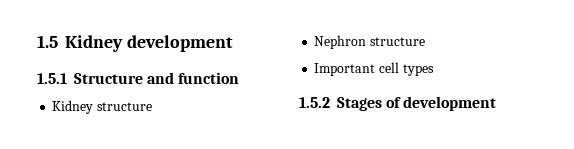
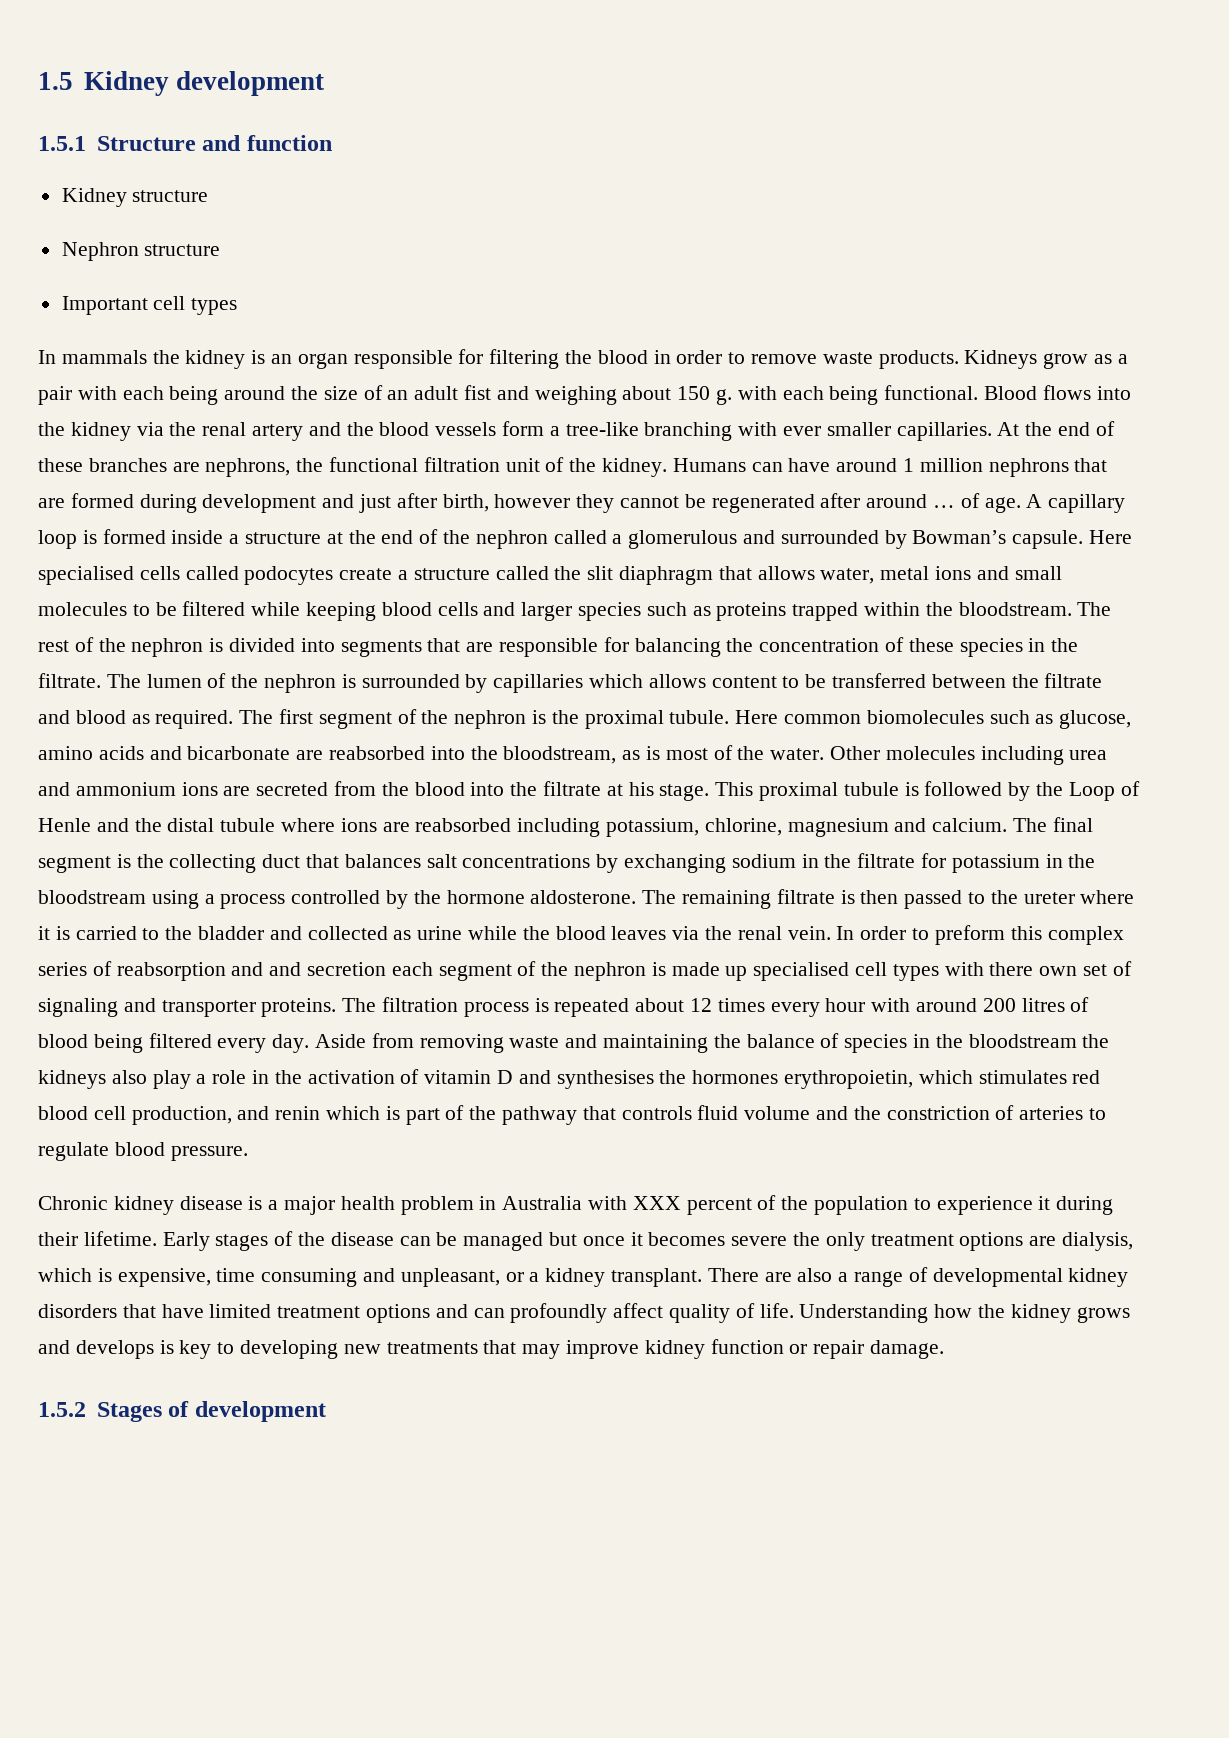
+ In mammals the kidney is an organ responsible for filtering the blood in order to remove waste products. Kidneys grow as a pair with each being around the size of an adult fist and weighing about 150 g. with each being functional. Blood flows into the kidney via the renal artery and the blood vessels form a tree-like branching with ever smaller capillaries. At the end of these branches are nephrons, the functional filtration unit of the kidney. Humans can have around 1 million nephrons that are formed during development and just after birth, however they cannot be regenerated after around … of age. A capillary loop is formed inside a structure at the end of the nephron called a glomerulous and surrounded by Bowman’s capsule. Here specialised cells called podocytes create a structure called the slit diaphragm that allows water, metal ions and small molecules to be filtered while keeping blood cells and larger species such as proteins trapped within the bloodstream. The rest of the nephron is divided into segments that are responsible for balancing the concentration of these species in the filtrate. The lumen of the nephron is surrounded by capillaries which allows content to be transferred between the filtrate and blood as required. The first segment of the nephron is the proximal tubule. Here common biomolecules such as glucose, amino acids and bicarbonate are reabsorbed into the bloodstream, as is most of the water. Other molecules including urea and ammonium ions are secreted from the blood into the filtrate at his stage. This proximal tubule is followed by the Loop of Henle and the distal tubule where ions are reabsorbed including potassium, chlorine, magnesium and calcium. The final segment is the collecting duct that balances salt concentrations by exchanging sodium in the filtrate for potassium in the bloodstream using a process controlled by the hormone aldosterone. The remaining filtrate is then passed to the ureter where it is carried to the bladder and collected as urine while the blood leaves via the renal vein. In order to preform this complex series of reabsorption and and secretion each segment of the nephron is made up specialised cell types with there own set of signaling and transporter proteins. The filtration process is repeated about 12 times every hour with around 200 litres of blood being filtered every day. Aside from removing waste and maintaining the balance of species in the bloodstream the kidneys also play a role in the activation of vitamin D and synthesises the hormones erythropoietin, which stimulates red blood cell production, and renin which is part of the pathway that controls fluid volume and the constriction of arteries to regulate blood pressure.
+ Chronic kidney disease is a major health problem in Australia with XXX percent of the population to experience it during their lifetime. Early stages of the disease can be managed but once it becomes severe the only treatment options are dialysis, which is expensive, time consuming and unpleasant, or a kidney transplant. There are also a range of developmental kidney disorders that have limited treatment options and can profoundly affect quality of life. Understanding how the kidney grows and develops is key to developing new treatments that may improve kidney function or repair damage.

